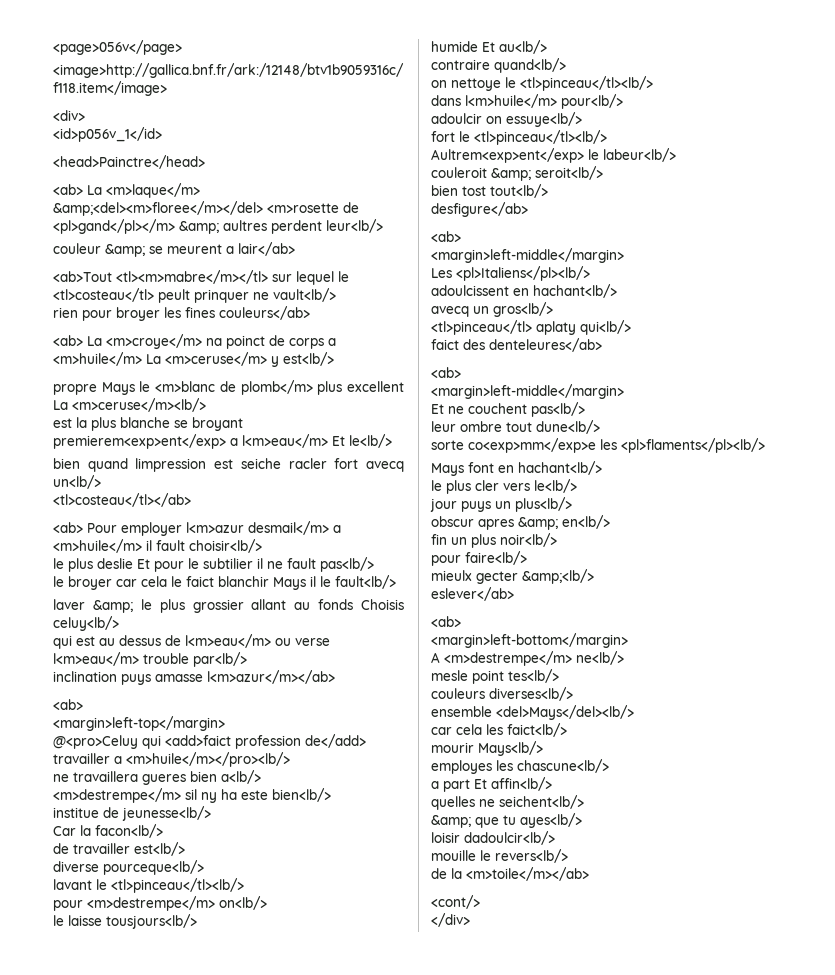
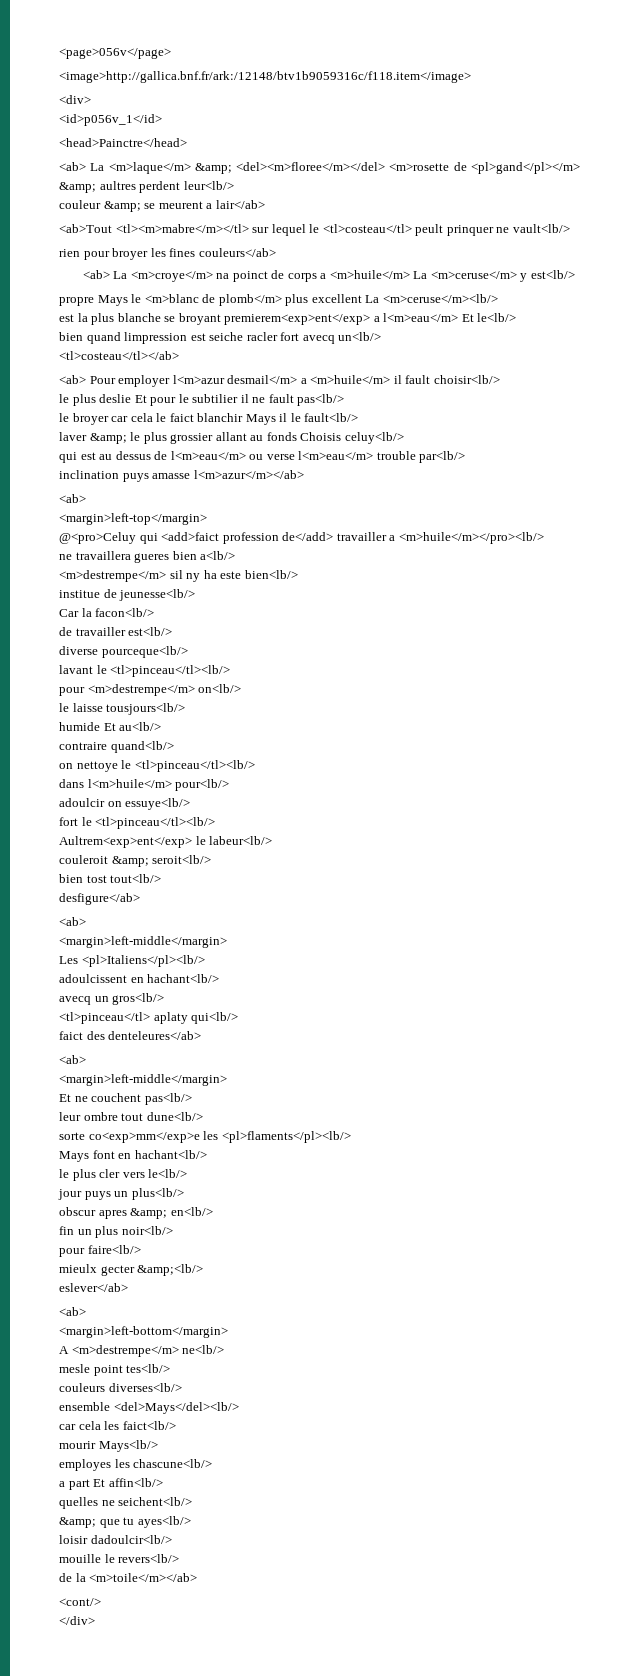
- <ab> La <m>laque</m> &amp;<del><m>floree</m></del> <m>rosette de <pl>gand</pl></m> &amp; aultres perdent leur<lb/>
+ <ab> La <m>laque</m> &amp; <del><m>floree</m></del> <m>rosette de <pl>gand</pl></m> &amp; aultres perdent leur<lb/>

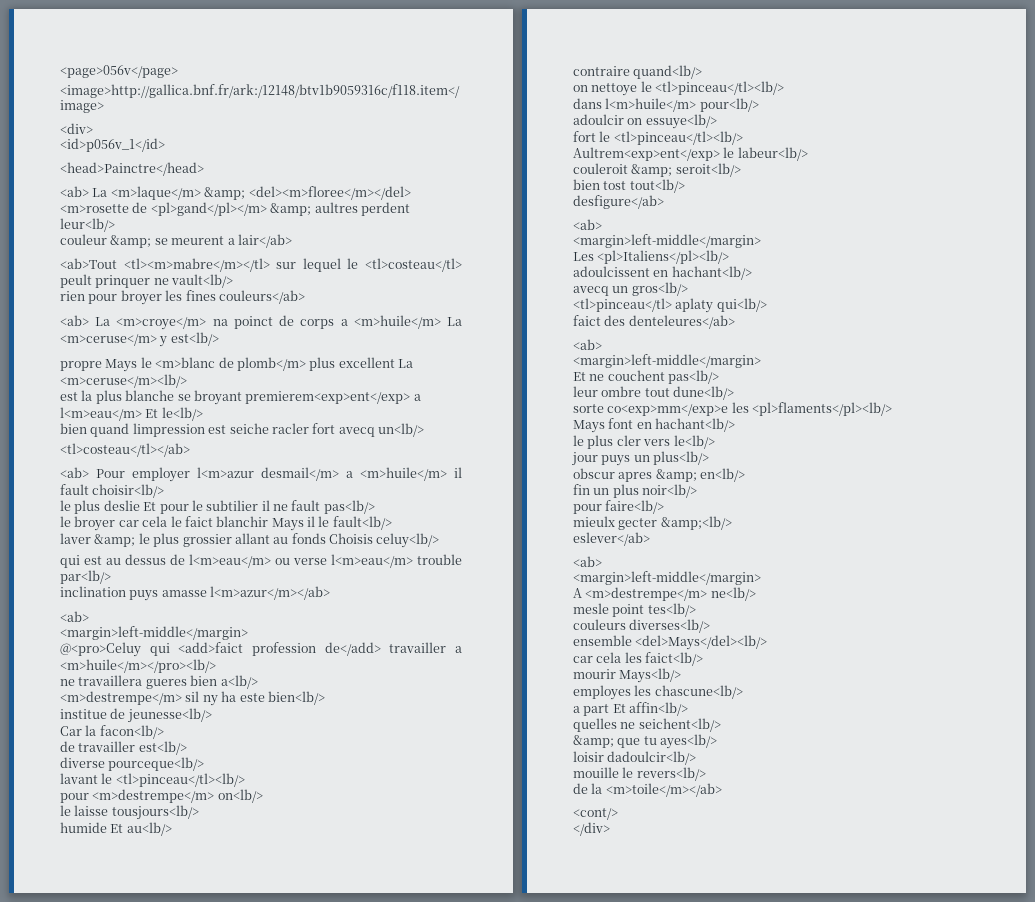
  inclination puys amasse l<m>azur</m></ab>
  <ab>
- <margin>left-top</margin>
+ <margin>left-middle</margin>
  eslever</ab>
  <ab>
- <margin>left-bottom</margin>
+ <margin>left-middle</margin>

